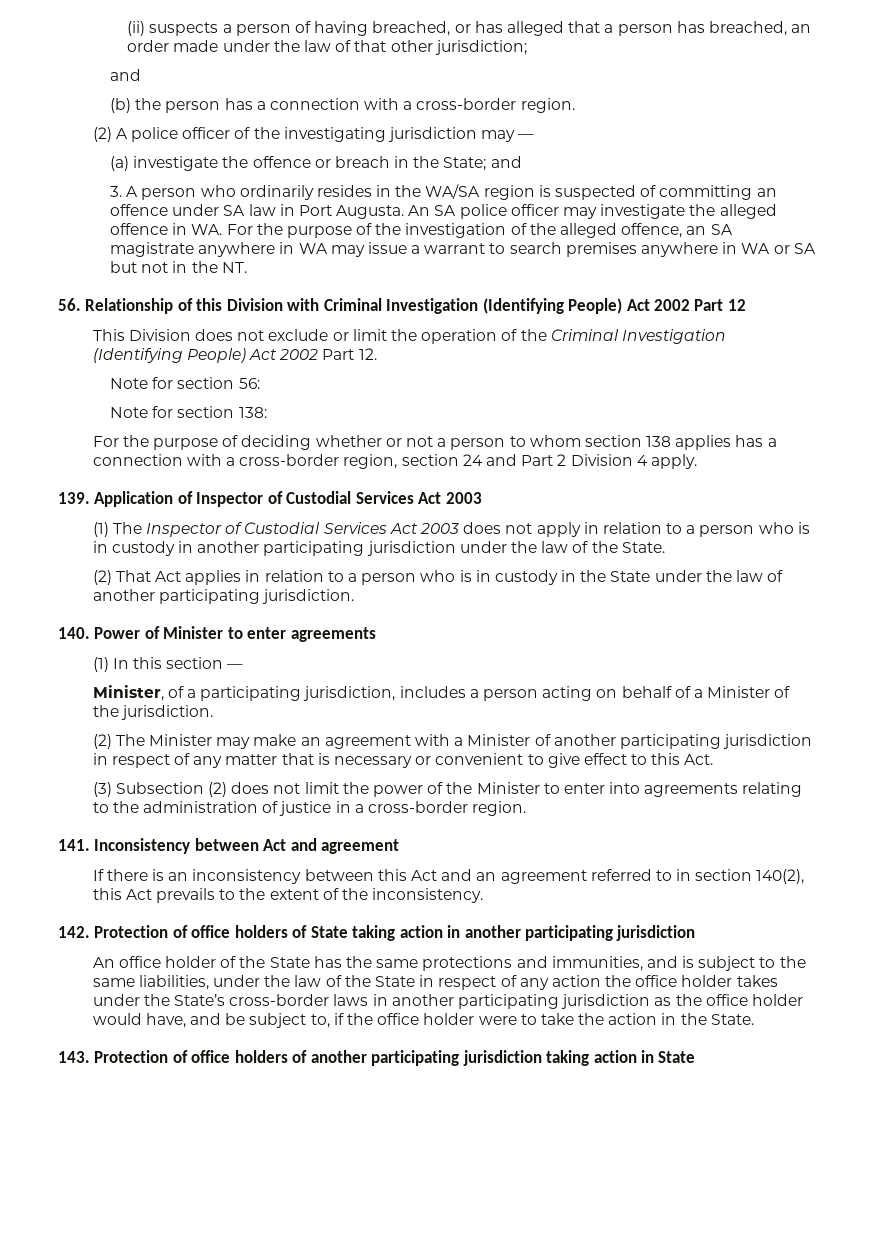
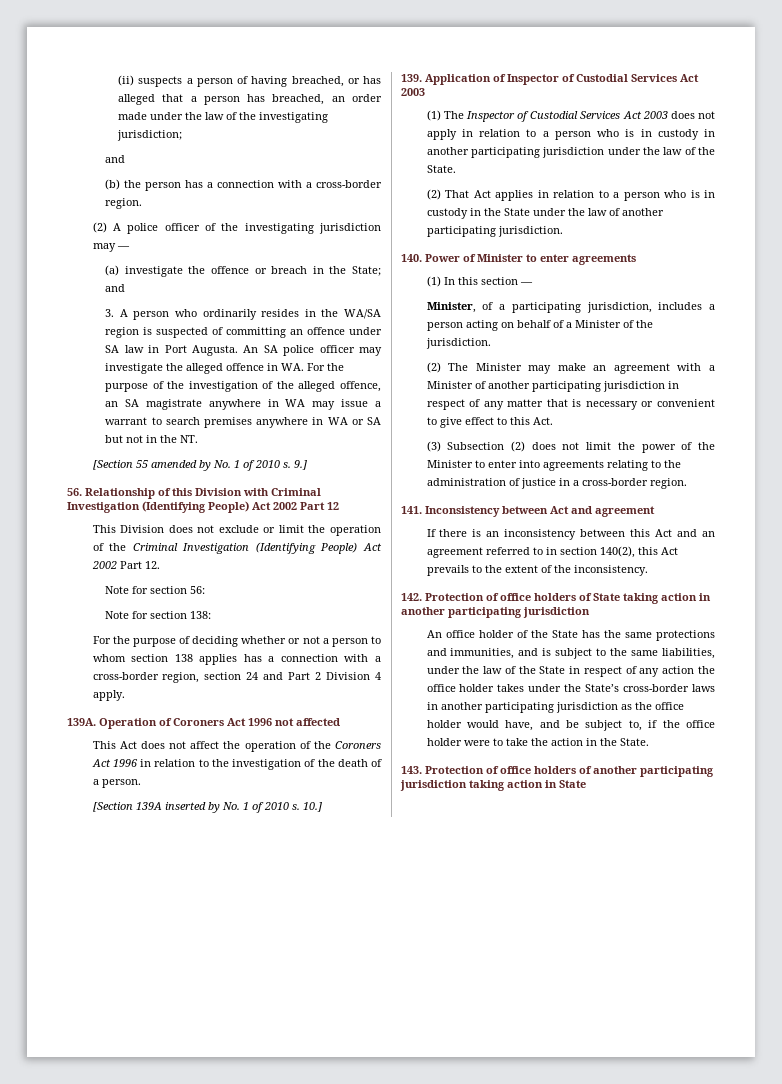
- (ii) suspects a person of having breached, or has alleged that a person has breached, an order made under the law of that other jurisdiction;
+ (ii) suspects a person of having breached, or has alleged that a person has breached, an order made under the law of the investigating jurisdiction;
+ [Section 55 amended by No. 1 of 2010 s. 9.]
+ 139A. Operation of Coroners Act 1996 not affected
+ This Act does not affect the operation of the Coroners Act 1996 in relation to the investigation of the death of a person.
+ [Section 139A inserted by No. 1 of 2010 s. 10.]

